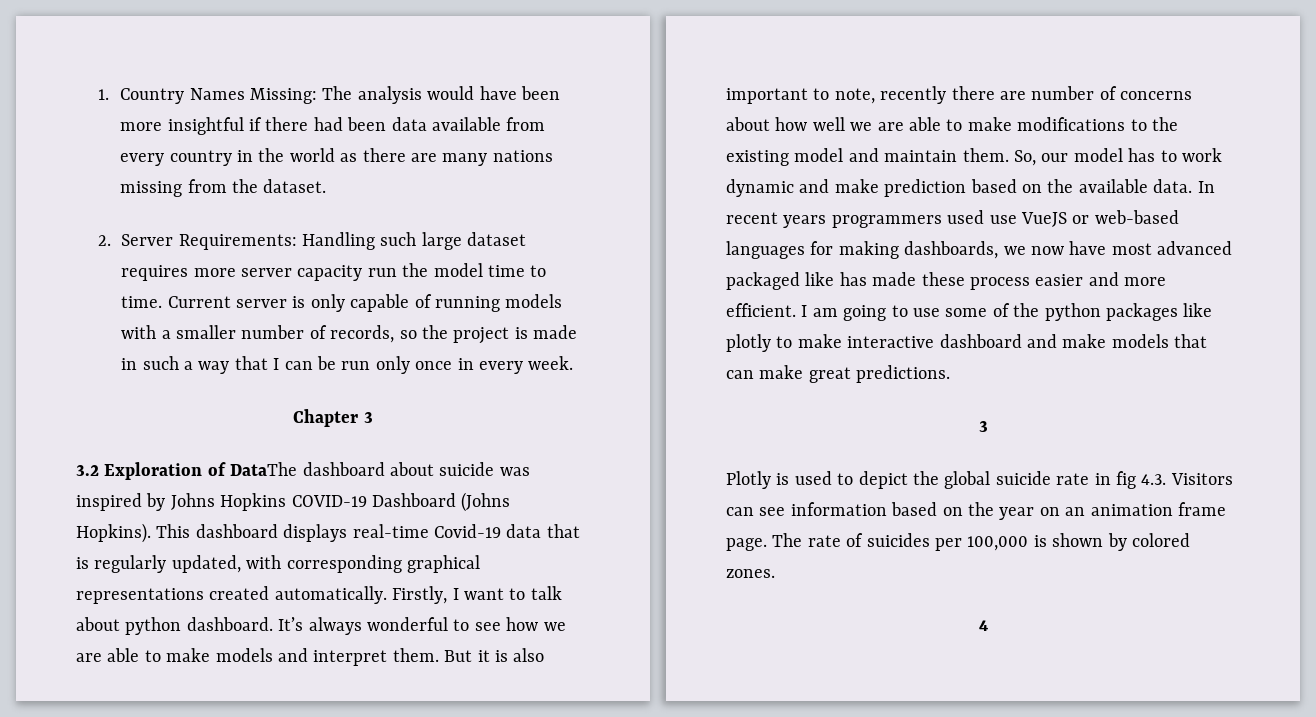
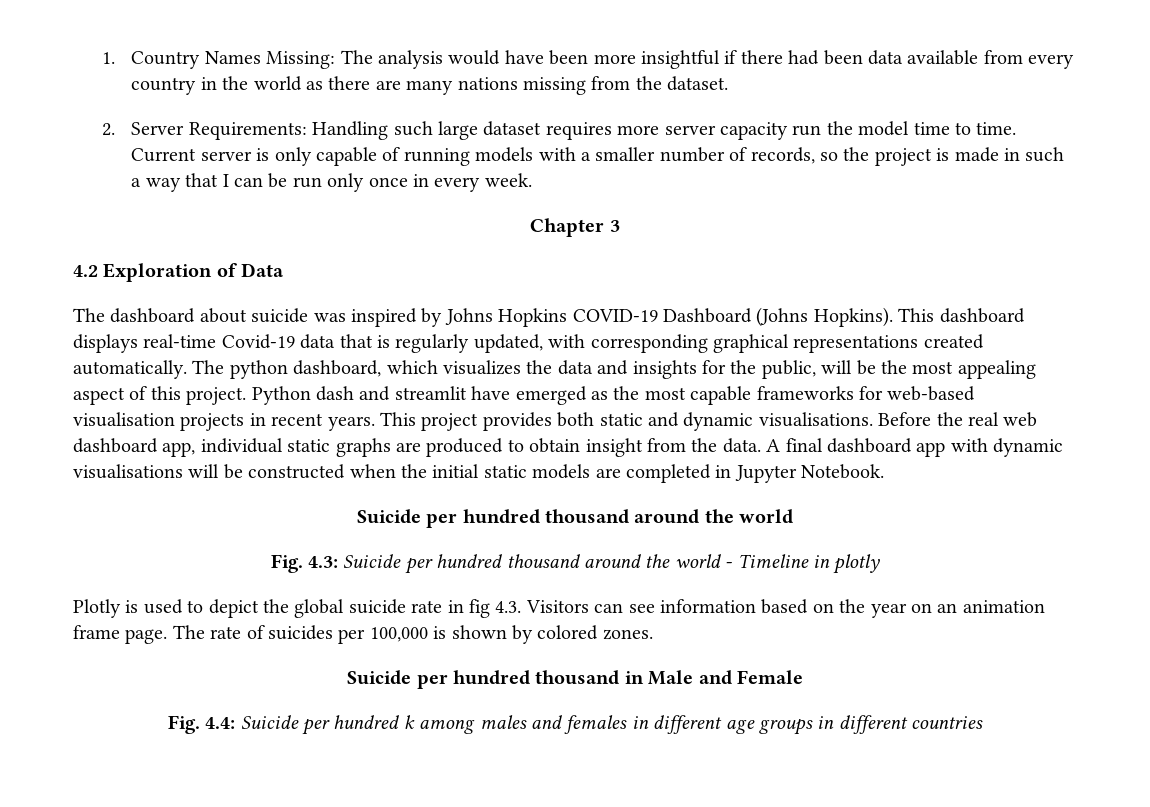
- 3.2 Exploration of DataThe dashboard about suicide was inspired by Johns Hopkins COVID-19 Dashboard (Johns Hopkins).
+ 4.2 Exploration of Data
+ The dashboard about suicide was inspired by Johns Hopkins COVID-19 Dashboard (Johns Hopkins).
- Firstly, I want to talk about python dashboard. It’s always wonderful to see how we are able to make models and interpret them. But it is also important to note, recently there are number of concerns about how well we are able to make modifications to the existing model and maintain them. So, our model has to work dynamic and make prediction based on the available data. In recent years programmers used use VueJS or web-based languages for making dashboards, we now have most advanced packaged like has made these process easier and more efficient. I am going to use some of the python packages like plotly to make interactive dashboard and make models that can make great predictions.
- 3
+ The python dashboard, which visualizes the data and insights for the public, will be the most appealing aspect of this project. Python dash and streamlit have emerged as the most capable frameworks for web-based visualisation projects in recent years. This project provides both static and dynamic visualisations. Before the real web dashboard app, individual static graphs are produced to obtain insight from the data. A final dashboard app with dynamic visualisations will be constructed when the initial static models are completed in Jupyter Notebook.
+ Suicide per hundred thousand around the world
+ Fig. 4.3: Suicide per hundred thousand around the world - Timeline in plotly
- 4
+ Suicide per hundred thousand in Male and Female
+ Fig. 4.4: Suicide per hundred k among males and females in different age groups in different countries

